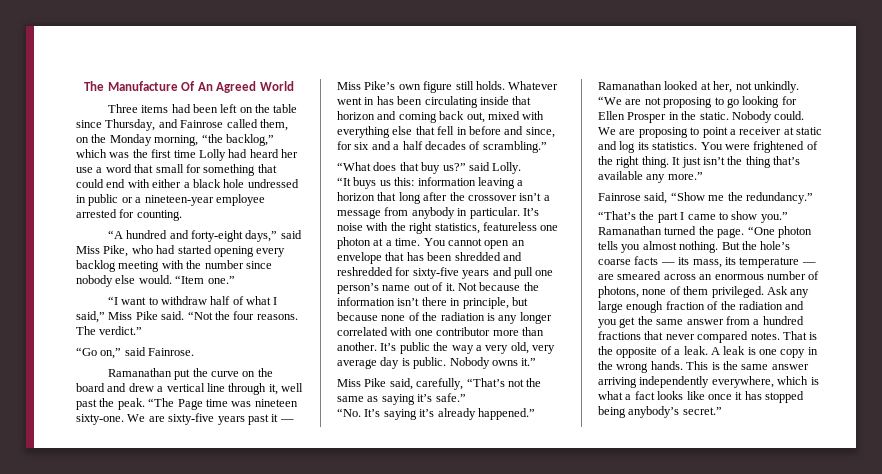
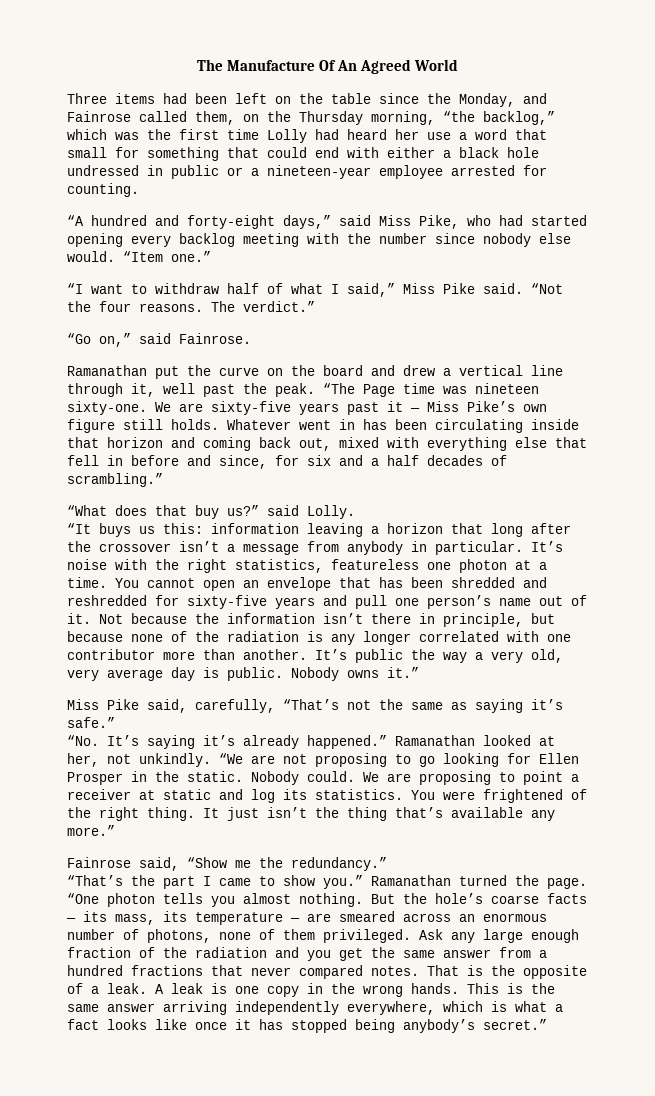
- Three items had been left on the table since Thursday, and Fainrose called them, on the Monday morning, “the backlog,” which was the first time Lolly had heard her use a word that small for something that could end with either a black hole undressed in public or a nineteen-year employee arrested for counting.
+ Three items had been left on the table since the Monday, and Fainrose called them, on the Thursday morning, “the backlog,” which was the first time Lolly had heard her use a word that small for something that could end with either a black hole undressed in public or a nineteen-year employee arrested for counting.

